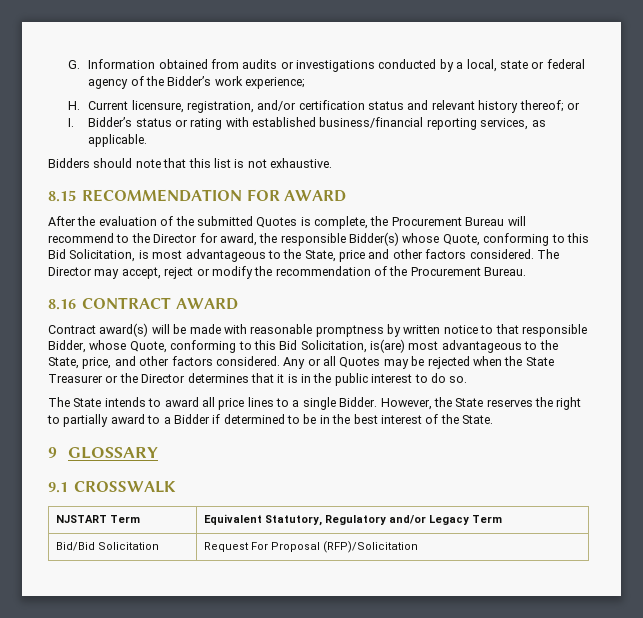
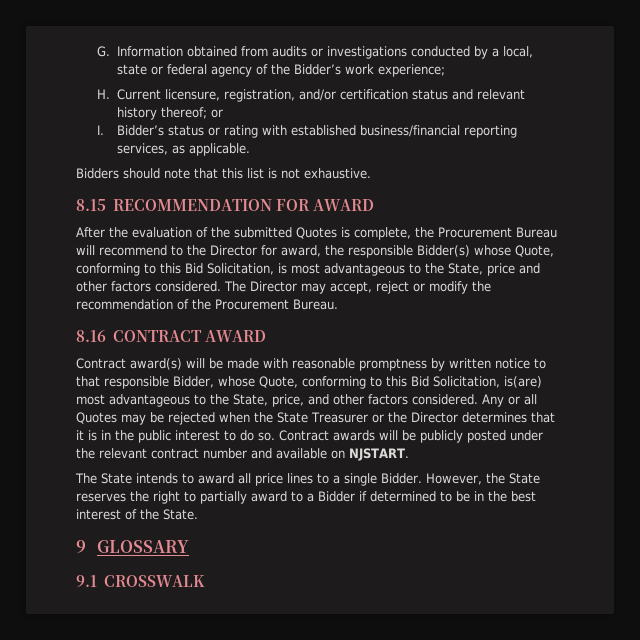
+ Contract awards will be publicly posted under the relevant contract number and available on NJSTART.
- NJSTART Term | Equivalent Statutory, Regulatory and/or Legacy Term
- Bid/Bid Solicitation | Request For Proposal (RFP)/Solicitation

